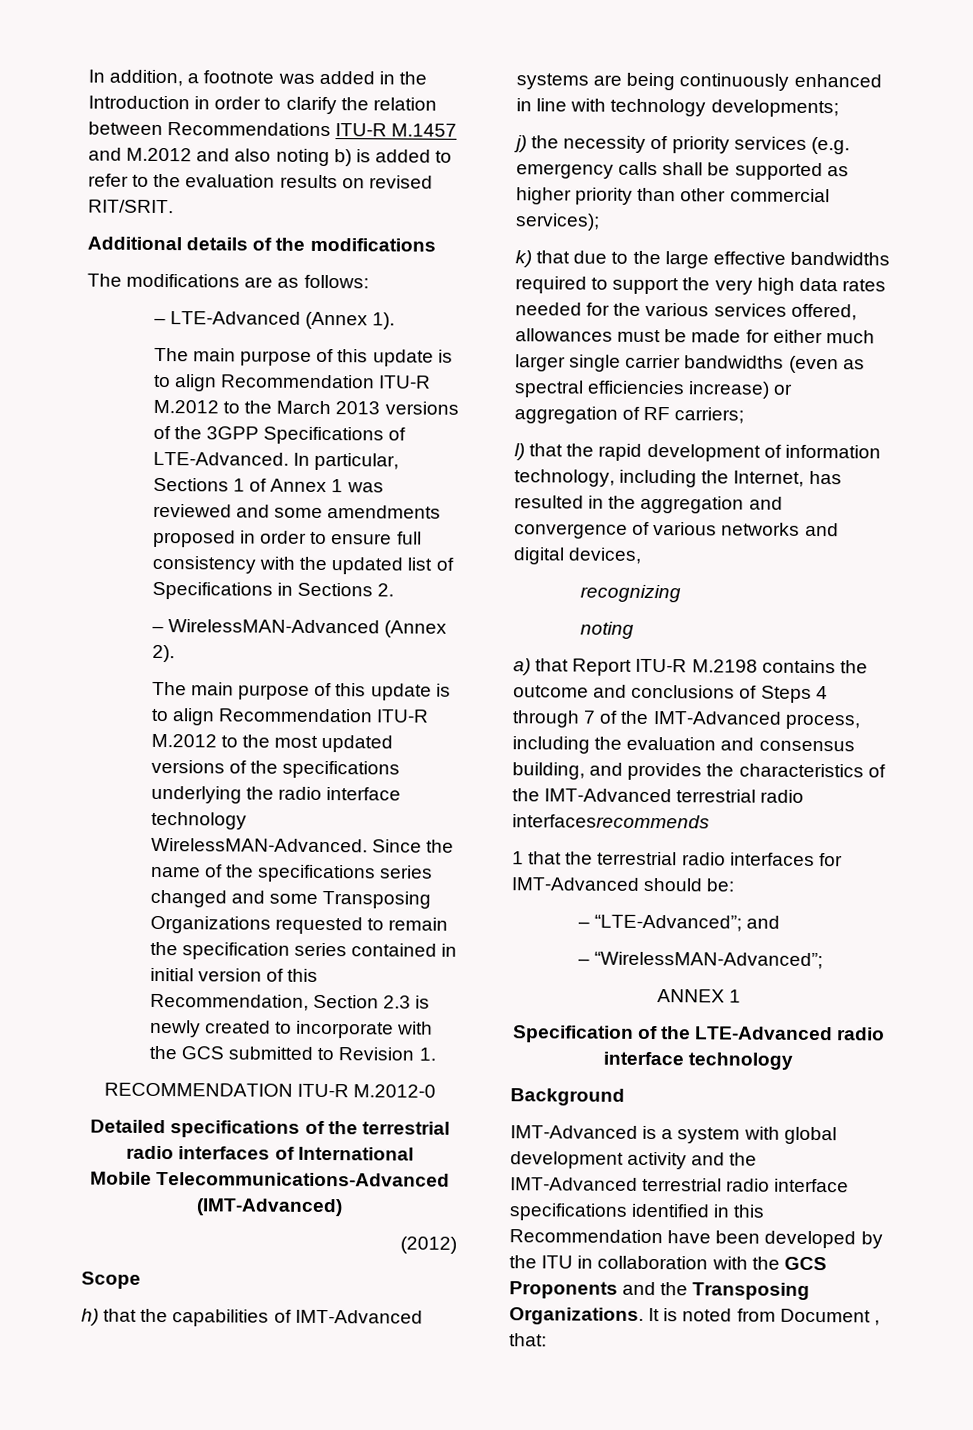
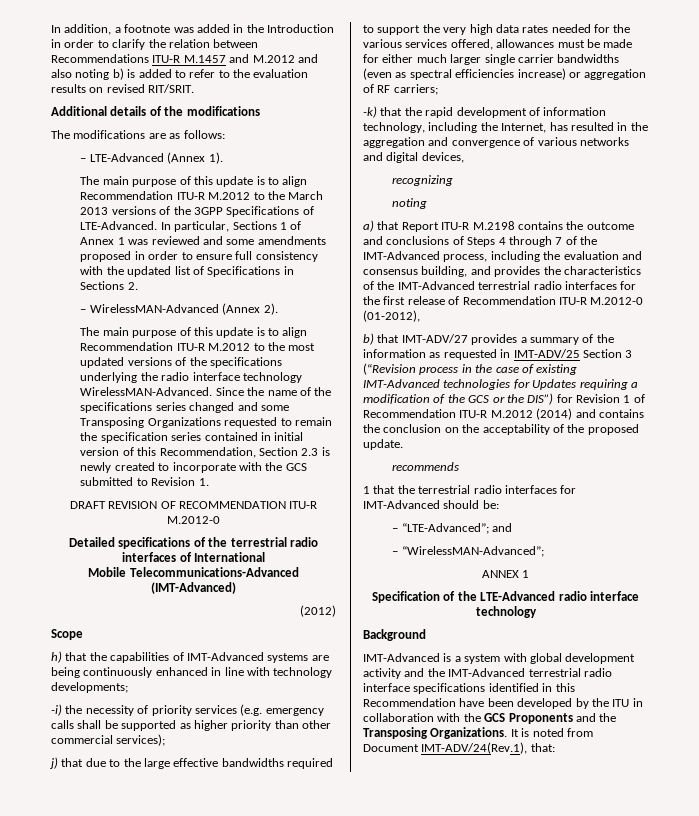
- RECOMMENDATION ITU-R M.2012-0
+ DRAFT REVISION OF RECOMMENDATION ITU-R M.2012-0
- j) the necessity of priority services (e.g. emergency calls shall be supported as higher priority than other commercial services);
+ -i) the necessity of priority services (e.g. emergency calls shall be supported as higher priority than other commercial services);
- k) that due to the large effective bandwidths required to support the very high data rates needed for the various services offered, allowances must be made for either much larger single carrier bandwidths (even as spectral efficiencies increase) or aggregation of RF carriers;
+ j) that due to the large effective bandwidths required to support the very high data rates needed for the various services offered, allowances must be made for either much larger single carrier bandwidths (even as spectral efficiencies increase) or aggregation of RF carriers;
- l) that the rapid development of information technology, including the Internet, has resulted in the aggregation and convergence of various networks and digital devices,
+ -k) that the rapid development of information technology, including the Internet, has resulted in the aggregation and convergence of various networks and digital devices,
- a) that Report ITU-R M.2198 contains the outcome and conclusions of Steps 4 through 7 of the IMT-Advanced process, including the evaluation and consensus building, and provides the characteristics of the IMT-Advanced terrestrial radio interfacesrecommends
+ a) that Report ITU-R M.2198 contains the outcome and conclusions of Steps 4 through 7 of the IMT-Advanced process, including the evaluation and consensus building, and provides the characteristics of the IMT-Advanced terrestrial radio interfaces for the first release of Recommendation ITU-R M.2012-0 (01-2012),
+ b) that IMT-ADV/27 provides a summary of the information as requested in IMT-ADV/25 Section 3 (“Revision process in the case of existing IMT-Advanced technologies for Updates requiring a modification of the GCS or the DIS”) for Revision 1 of Recommendation ITU-R M.2012 (2014) and contains the conclusion on the acceptability of the proposed update.
+ recommends
- It is noted from Document , that:
+ It is noted from Document IMT-ADV/24(Rev.1), that:

